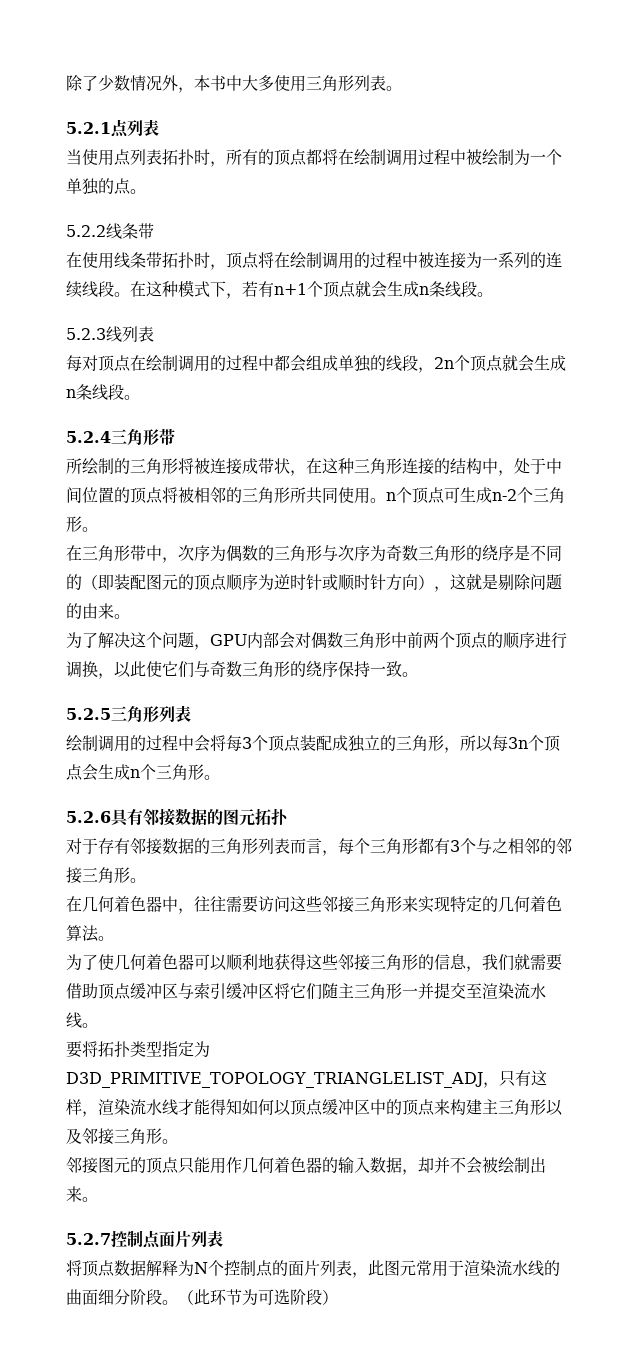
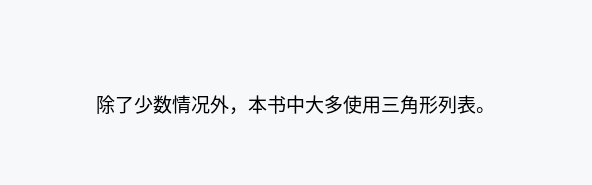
- 5.2.1点列表
- 当使用点列表拓扑时，所有的顶点都将在绘制调用过程中被绘制为一个单独的点。
- 5.2.2线条带
- 在使用线条带拓扑时，顶点将在绘制调用的过程中被连接为一系列的连续线段。在这种模式下，若有n+1个顶点就会生成n条线段。
- 5.2.3线列表
- 每对顶点在绘制调用的过程中都会组成单独的线段，2n个顶点就会生成n条线段。
- 5.2.4三角形带
- 所绘制的三角形将被连接成带状，在这种三角形连接的结构中，处于中间位置的顶点将被相邻的三角形所共同使用。n个顶点可生成n-2个三角形。
- 在三角形带中，次序为偶数的三角形与次序为奇数三角形的绕序是不同的（即装配图元的顶点顺序为逆时针或顺时针方向），这就是剔除问题的由来。
- 为了解决这个问题，GPU内部会对偶数三角形中前两个顶点的顺序进行调换，以此使它们与奇数三角形的绕序保持一致。
- 5.2.5三角形列表
- 绘制调用的过程中会将每3个顶点装配成独立的三角形，所以每3n个顶点会生成n个三角形。
- 5.2.6具有邻接数据的图元拓扑
- 对于存有邻接数据的三角形列表而言，每个三角形都有3个与之相邻的邻接三角形。
- 在几何着色器中，往往需要访问这些邻接三角形来实现特定的几何着色算法。
- 为了使几何着色器可以顺利地获得这些邻接三角形的信息，我们就需要借助顶点缓冲区与索引缓冲区将它们随主三角形一并提交至渲染流水线。
- 要将拓扑类型指定为D3D_PRIMITIVE_TOPOLOGY_TRIANGLELIST_ADJ，只有这样，渲染流水线才能得知如何以顶点缓冲区中的顶点来构建主三角形以及邻接三角形。
- 邻接图元的顶点只能用作几何着色器的输入数据，却并不会被绘制出来。
- 5.2.7控制点面片列表
- 将顶点数据解释为N个控制点的面片列表，此图元常用于渲染流水线的曲面细分阶段。（此环节为可选阶段）

